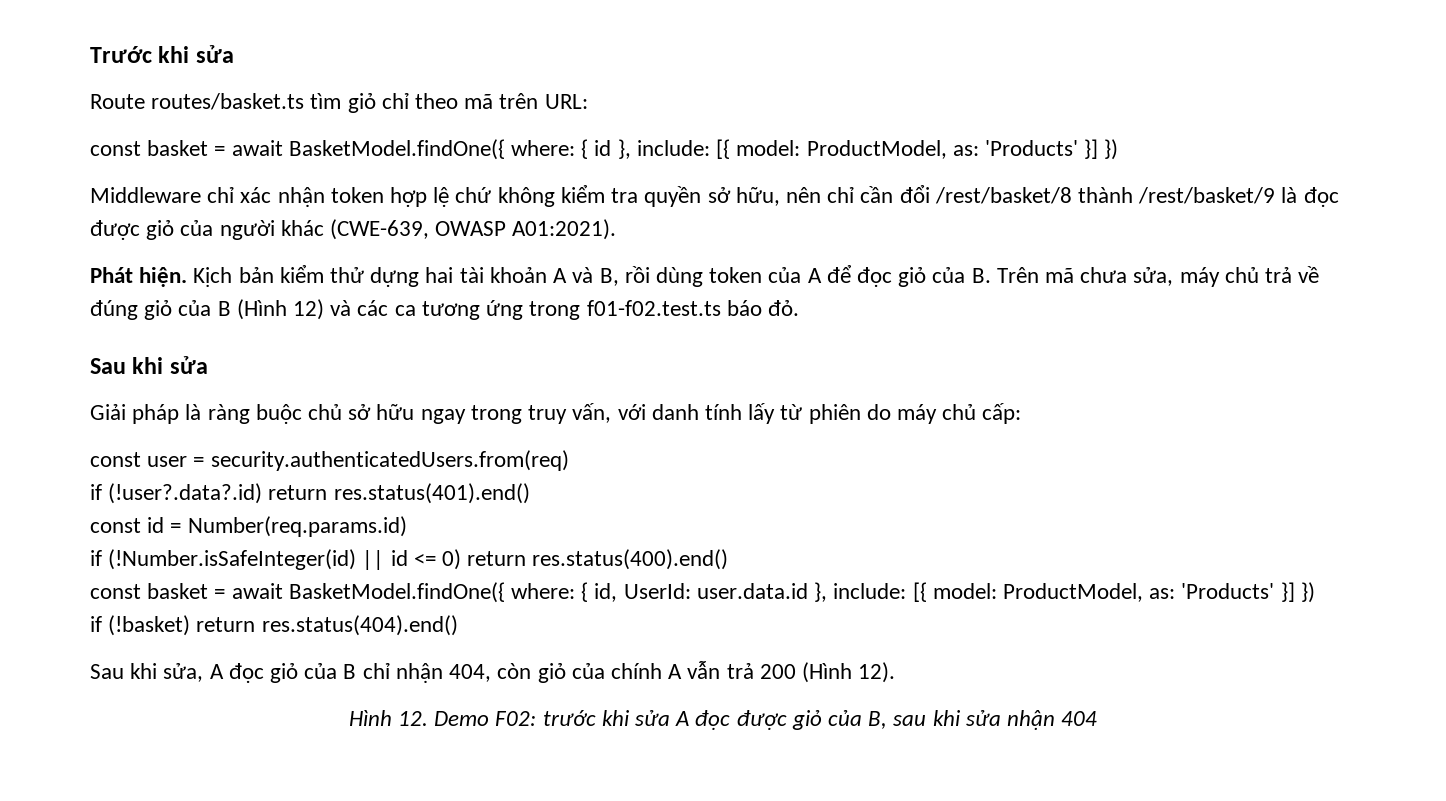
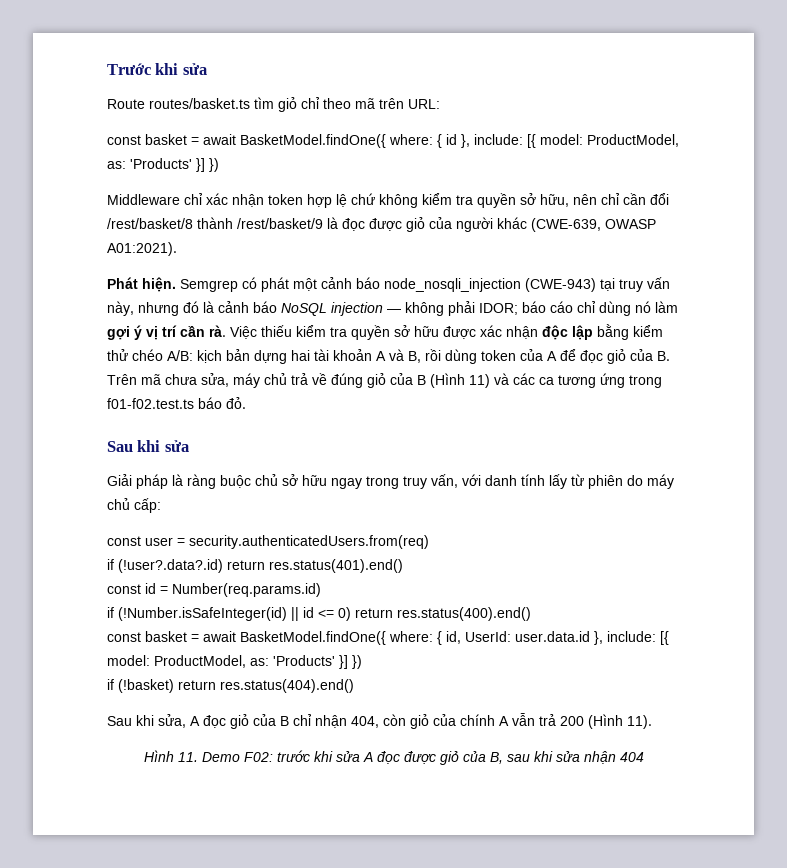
- Kịch bản kiểm thử dựng hai tài khoản A và B, rồi dùng token của A để đọc giỏ của B. Trên mã chưa sửa, máy chủ trả về đúng giỏ của B (Hình 12) và các ca tương ứng trong f01-f02.test.ts báo đỏ.
+ Semgrep có phát một cảnh báo node_nosqli_injection (CWE-943) tại truy vấn này, nhưng đó là cảnh báo NoSQL injection — không phải IDOR; báo cáo chỉ dùng nó làm gợi ý vị trí cần rà. Việc thiếu kiểm tra quyền sở hữu được xác nhận độc lập bằng kiểm thử chéo A/B: kịch bản dựng hai tài khoản A và B, rồi dùng token của A để đọc giỏ của B. Trên mã chưa sửa, máy chủ trả về đúng giỏ của B (Hình 11) và các ca tương ứng trong f01-f02.test.ts báo đỏ.
- Sau khi sửa, A đọc giỏ của B chỉ nhận 404, còn giỏ của chính A vẫn trả 200 (Hình 12).
+ Sau khi sửa, A đọc giỏ của B chỉ nhận 404, còn giỏ của chính A vẫn trả 200 (Hình 11).
- Hình 12. Demo F02: trước khi sửa A đọc được giỏ của B, sau khi sửa nhận 404
+ Hình 11. Demo F02: trước khi sửa A đọc được giỏ của B, sau khi sửa nhận 404

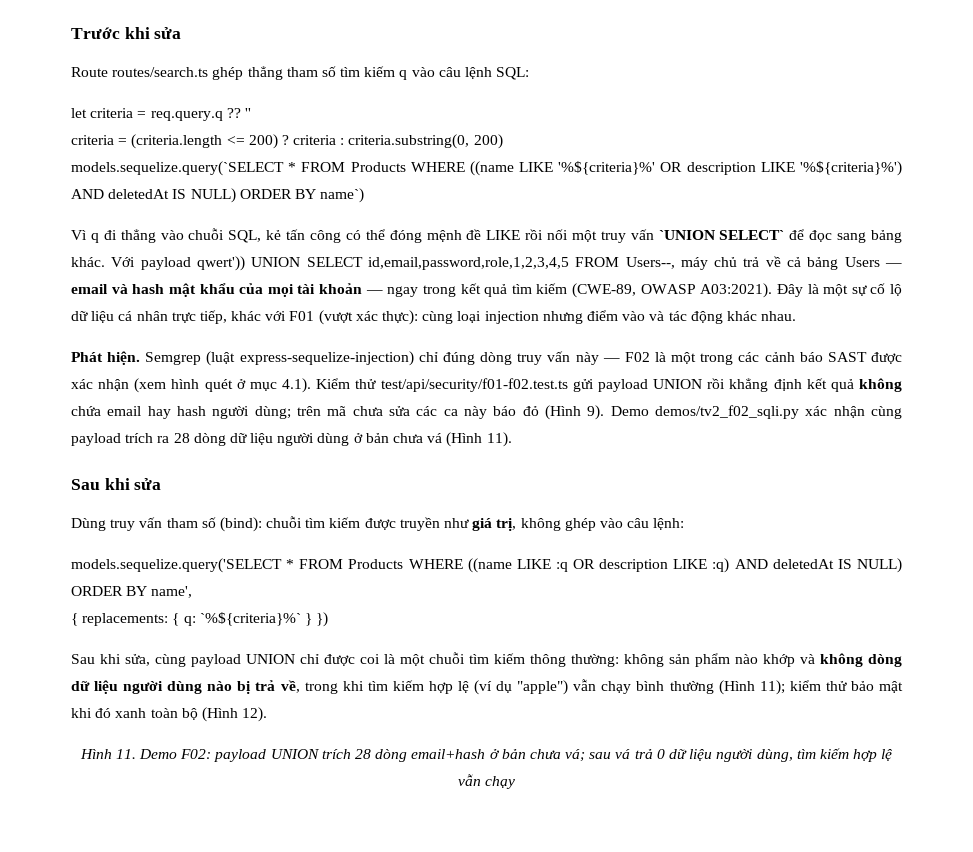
- Route routes/basket.ts tìm giỏ chỉ theo mã trên URL:
- const basket = await BasketModel.findOne({ where: { id }, include: [{ model: ProductModel, as: 'Products' }] })
- Middleware chỉ xác nhận token hợp lệ chứ không kiểm tra quyền sở hữu, nên chỉ cần đổi /rest/basket/8 thành /rest/basket/9 là đọc được giỏ của người khác (CWE-639, OWASP A01:2021).
- Phát hiện. Semgrep có phát một cảnh báo node_nosqli_injection (CWE-943) tại truy vấn này, nhưng đó là cảnh báo NoSQL injection — không phải IDOR; báo cáo chỉ dùng nó làm gợi ý vị trí cần rà. Việc thiếu kiểm tra quyền sở hữu được xác nhận độc lập bằng kiểm thử chéo A/B: kịch bản dựng hai tài khoản A và B, rồi dùng token của A để đọc giỏ của B. Trên mã chưa sửa, máy chủ trả về đúng giỏ của B (Hình 11) và các ca tương ứng trong f01-f02.test.ts báo đỏ.
+ Route routes/search.ts ghép thẳng tham số tìm kiếm q vào câu lệnh SQL:
+ let criteria = req.query.q ?? ''
+ criteria = (criteria.length <= 200) ? criteria : criteria.substring(0, 200)
+ models.sequelize.query(`SELECT * FROM Products WHERE ((name LIKE '%${criteria}%' OR description LIKE '%${criteria}%') AND deletedAt IS NULL) ORDER BY name`)
+ Vì q đi thẳng vào chuỗi SQL, kẻ tấn công có thể đóng mệnh đề LIKE rồi nối một truy vấn `UNION SELECT` để đọc sang bảng khác. Với payload qwert')) UNION SELECT id,email,password,role,1,2,3,4,5 FROM Users--, máy chủ trả về cả bảng Users — email và hash mật khẩu của mọi tài khoản — ngay trong kết quả tìm kiếm (CWE-89, OWASP A03:2021). Đây là một sự cố lộ dữ liệu cá nhân trực tiếp, khác với F01 (vượt xác thực): cùng loại injection nhưng điểm vào và tác động khác nhau.
+ Phát hiện. Semgrep (luật express-sequelize-injection) chỉ đúng dòng truy vấn này — F02 là một trong các cảnh báo SAST được xác nhận (xem hình quét ở mục 4.1). Kiểm thử test/api/security/f01-f02.test.ts gửi payload UNION rồi khẳng định kết quả không chứa email hay hash người dùng; trên mã chưa sửa các ca này báo đỏ (Hình 9). Demo demos/tv2_f02_sqli.py xác nhận cùng payload trích ra 28 dòng dữ liệu người dùng ở bản chưa vá (Hình 11).
  Sau khi sửa
- Giải pháp là ràng buộc chủ sở hữu ngay trong truy vấn, với danh tính lấy từ phiên do máy chủ cấp:
- const user = security.authenticatedUsers.from(req)
- if (!user?.data?.id) return res.status(401).end()
- const id = Number(req.params.id)
- if (!Number.isSafeInteger(id) || id <= 0) return res.status(400).end()
- const basket = await BasketModel.findOne({ where: { id, UserId: user.data.id }, include: [{ model: ProductModel, as: 'Products' }] })
- if (!basket) return res.status(404).end()
- Sau khi sửa, A đọc giỏ của B chỉ nhận 404, còn giỏ của chính A vẫn trả 200 (Hình 11).
- Hình 11. Demo F02: trước khi sửa A đọc được giỏ của B, sau khi sửa nhận 404
+ Dùng truy vấn tham số (bind): chuỗi tìm kiếm được truyền như giá trị, không ghép vào câu lệnh:
+ models.sequelize.query('SELECT * FROM Products WHERE ((name LIKE :q OR description LIKE :q) AND deletedAt IS NULL) ORDER BY name',
+ { replacements: { q: `%${criteria}%` } })
+ Sau khi sửa, cùng payload UNION chỉ được coi là một chuỗi tìm kiếm thông thường: không sản phẩm nào khớp và không dòng dữ liệu người dùng nào bị trả về, trong khi tìm kiếm hợp lệ (ví dụ "apple") vẫn chạy bình thường (Hình 11); kiểm thử bảo mật khi đó xanh toàn bộ (Hình 12).
+ Hình 11. Demo F02: payload UNION trích 28 dòng email+hash ở bản chưa vá; sau vá trả 0 dữ liệu người dùng, tìm kiếm hợp lệ vẫn chạy

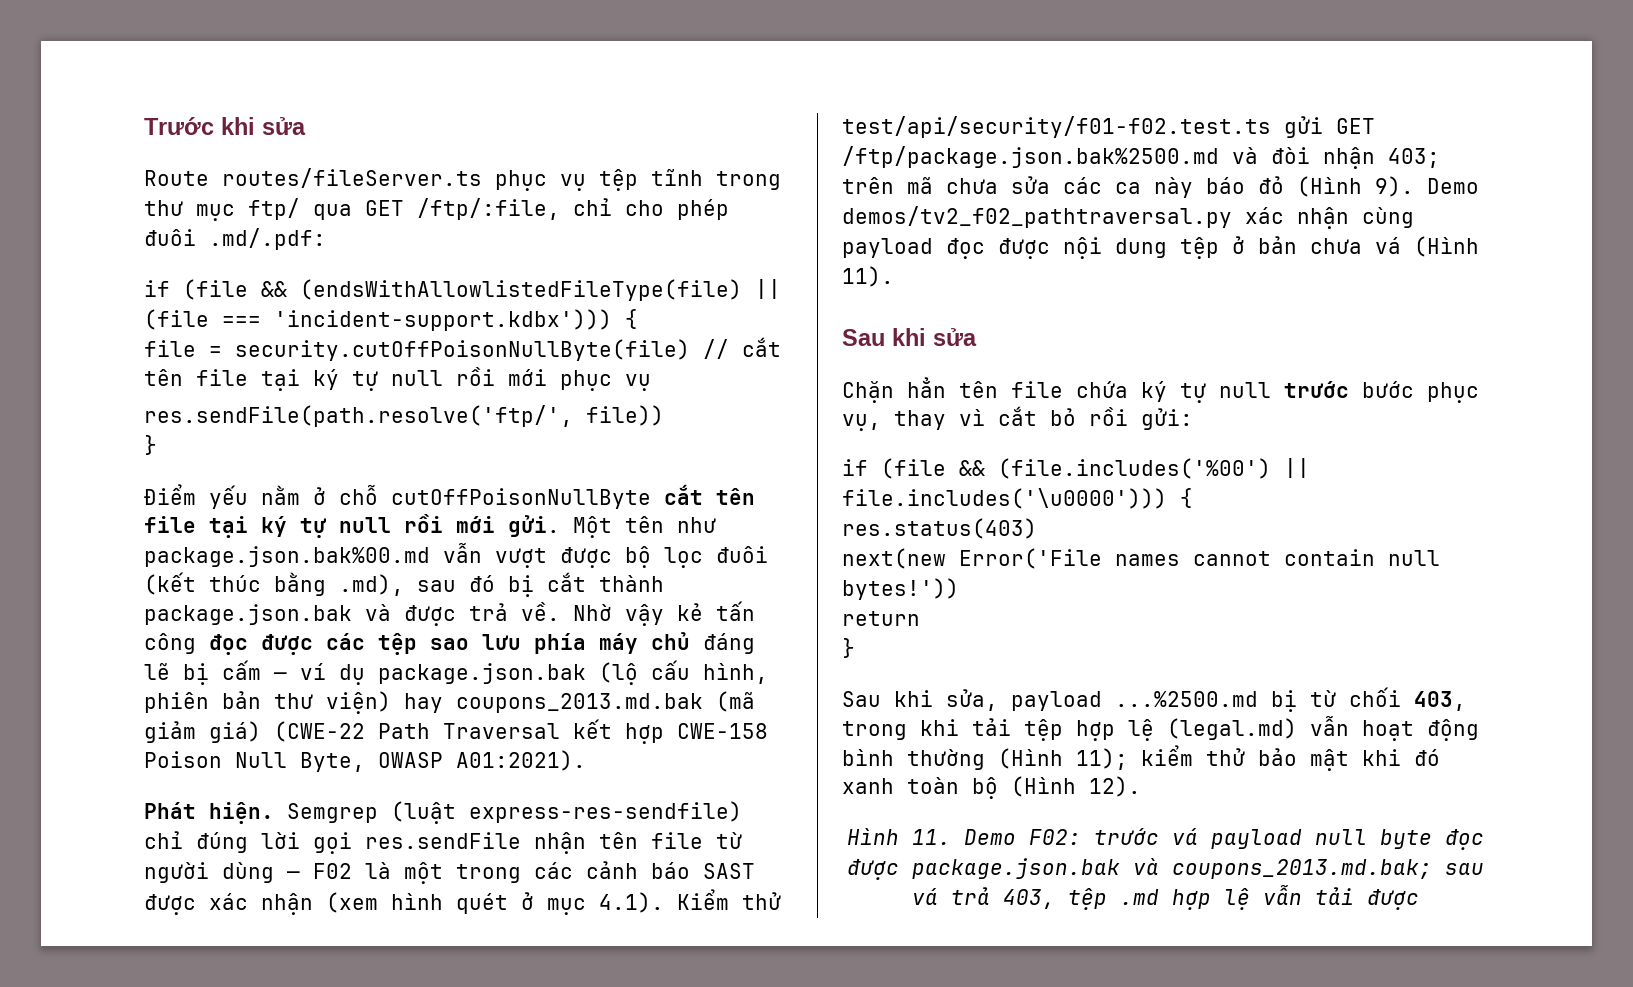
- Route routes/search.ts ghép thẳng tham số tìm kiếm q vào câu lệnh SQL:
- let criteria = req.query.q ?? ''
- criteria = (criteria.length <= 200) ? criteria : criteria.substring(0, 200)
- models.sequelize.query(`SELECT * FROM Products WHERE ((name LIKE '%${criteria}%' OR description LIKE '%${criteria}%') AND deletedAt IS NULL) ORDER BY name`)
- Vì q đi thẳng vào chuỗi SQL, kẻ tấn công có thể đóng mệnh đề LIKE rồi nối một truy vấn `UNION SELECT` để đọc sang bảng khác. Với payload qwert')) UNION SELECT id,email,password,role,1,2,3,4,5 FROM Users--, máy chủ trả về cả bảng Users — email và hash mật khẩu của mọi tài khoản — ngay trong kết quả tìm kiếm (CWE-89, OWASP A03:2021). Đây là một sự cố lộ dữ liệu cá nhân trực tiếp, khác với F01 (vượt xác thực): cùng loại injection nhưng điểm vào và tác động khác nhau.
+ Route routes/fileServer.ts phục vụ tệp tĩnh trong thư mục ftp/ qua GET /ftp/:file, chỉ cho phép đuôi .md/.pdf:
+ if (file && (endsWithAllowlistedFileType(file) || (file === 'incident-support.kdbx'))) {
+ file = security.cutOffPoisonNullByte(file) // cắt tên file tại ký tự null rồi mới phục vụ
+ res.sendFile(path.resolve('ftp/', file))
+ }
+ Điểm yếu nằm ở chỗ cutOffPoisonNullByte cắt tên file tại ký tự null rồi mới gửi. Một tên như package.json.bak%00.md vẫn vượt được bộ lọc đuôi (kết thúc bằng .md), sau đó bị cắt thành package.json.bak và được trả về. Nhờ vậy kẻ tấn công đọc được các tệp sao lưu phía máy chủ đáng lẽ bị cấm — ví dụ package.json.bak (lộ cấu hình, phiên bản thư viện) hay coupons_2013.md.bak (mã giảm giá) (CWE-22 Path Traversal kết hợp CWE-158 Poison Null Byte, OWASP A01:2021).
- Semgrep (luật express-sequelize-injection) chỉ đúng dòng truy vấn này — F02 là một trong các cảnh báo SAST được xác nhận (xem hình quét ở mục 4.1). Kiểm thử test/api/security/f01-f02.test.ts gửi payload UNION rồi khẳng định kết quả không chứa email hay hash người dùng; trên mã chưa sửa các ca này báo đỏ (Hình 9).
+ Semgrep (luật express-res-sendfile) chỉ đúng lời gọi res.sendFile nhận tên file từ người dùng — F02 là một trong các cảnh báo SAST được xác nhận (xem hình quét ở mục 4.1). Kiểm thử test/api/security/f01-f02.test.ts gửi GET /ftp/package.json.bak%2500.md và đòi nhận 403; trên mã chưa sửa các ca này báo đỏ (Hình 9).
- Demo demos/tv2_f02_sqli.py xác nhận cùng payload trích ra 28 dòng dữ liệu người dùng ở bản chưa vá (Hình 11).
+ Demo demos/tv2_f02_pathtraversal.py xác nhận cùng payload đọc được nội dung tệp ở bản chưa vá (Hình 11).
- Dùng truy vấn tham số (bind): chuỗi tìm kiếm được truyền như giá trị, không ghép vào câu lệnh:
- models.sequelize.query('SELECT * FROM Products WHERE ((name LIKE :q OR description LIKE :q) AND deletedAt IS NULL) ORDER BY name',
- { replacements: { q: `%${criteria}%` } })
+ Chặn hẳn tên file chứa ký tự null trước bước phục vụ, thay vì cắt bỏ rồi gửi:
+ if (file && (file.includes('%00') || file.includes('\u0000'))) {
+ res.status(403)
+ next(new Error('File names cannot contain null bytes!'))
+ return
+ }
- Sau khi sửa, cùng payload UNION chỉ được coi là một chuỗi tìm kiếm thông thường: không sản phẩm nào khớp và không dòng dữ liệu người dùng nào bị trả về, trong khi tìm kiếm hợp lệ (ví dụ "apple") vẫn chạy bình thường (Hình 11); kiểm thử bảo mật khi đó xanh toàn bộ (Hình 12).
+ Sau khi sửa, payload ...%2500.md bị từ chối 403, trong khi tải tệp hợp lệ (legal.md) vẫn hoạt động bình thường (Hình 11); kiểm thử bảo mật khi đó xanh toàn bộ (Hình 12).
- Hình 11. Demo F02: payload UNION trích 28 dòng email+hash ở bản chưa vá; sau vá trả 0 dữ liệu người dùng, tìm kiếm hợp lệ vẫn chạy
+ Hình 11. Demo F02: trước vá payload null byte đọc được package.json.bak và coupons_2013.md.bak; sau vá trả 403, tệp .md hợp lệ vẫn tải được

